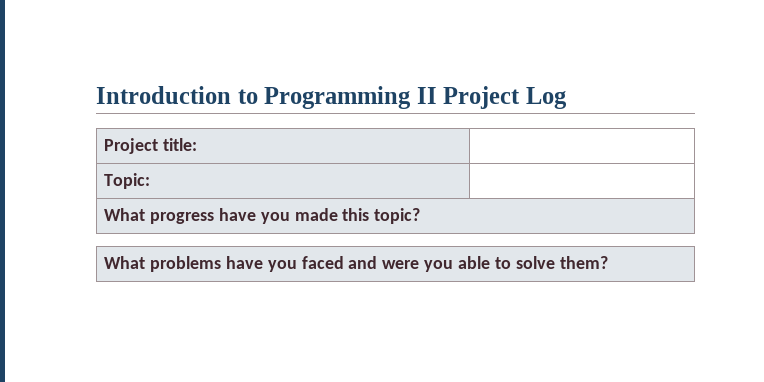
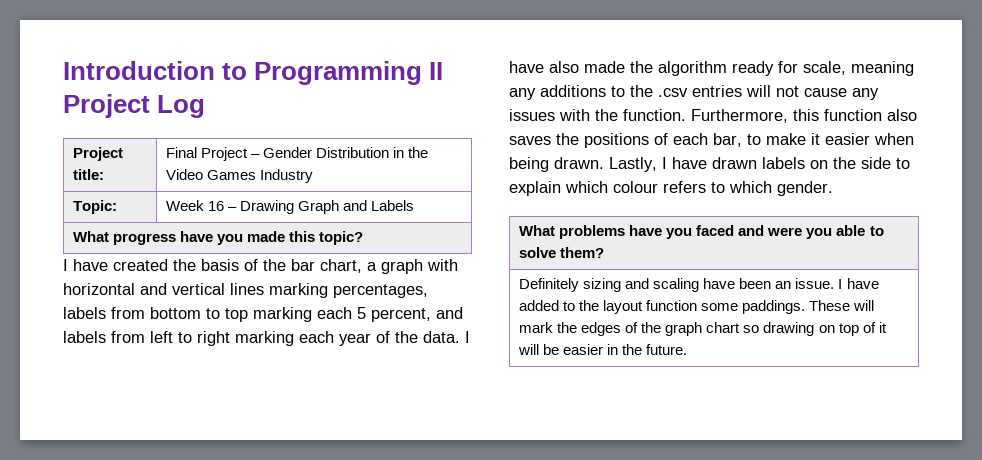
- Project title: |
- Topic: |
+ Project title: | Final Project – Gender Distribution in the Video Games Industry
+ Topic: | Week 16 – Drawing Graph and Labels
+ I have created the basis of the bar chart, a graph with horizontal and vertical lines marking percentages, labels from bottom to top marking each 5 percent, and labels from left to right marking each year of the data. I have also made the algorithm ready for scale, meaning any additions to the .csv entries will not cause any issues with the function. Furthermore, this function also saves the positions of each bar, to make it easier when being drawn. Lastly, I have drawn labels on the side to explain which colour refers to which gender.
+ Definitely sizing and scaling have been an issue. I have added to the layout function some paddings. These will mark the edges of the graph chart so drawing on top of it will be easier in the future.

